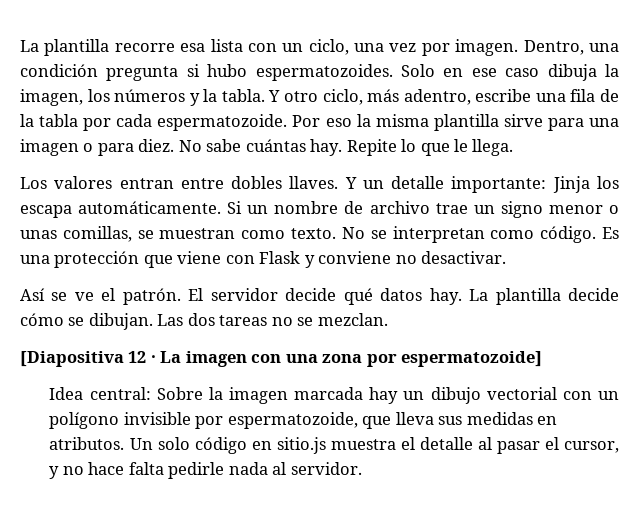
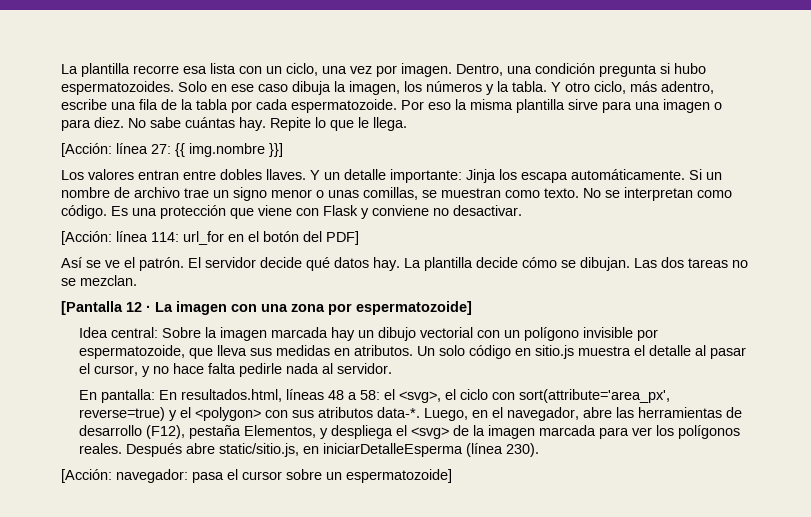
+ [Acción: línea 27: {{ img.nombre }}]
+ [Acción: línea 114: url_for en el botón del PDF]
- [Diapositiva 12 · La imagen con una zona por espermatozoide]
+ [Pantalla 12 · La imagen con una zona por espermatozoide]
+ En pantalla: En resultados.html, líneas 48 a 58: el <svg>, el ciclo con sort(attribute='area_px', reverse=true) y el <polygon> con sus atributos data-*. Luego, en el navegador, abre las herramientas de desarrollo (F12), pestaña Elementos, y despliega el <svg> de la imagen marcada para ver los polígonos reales. Después abre static/sitio.js, en iniciarDetalleEsperma (línea 230).
+ [Acción: navegador: pasa el cursor sobre un espermatozoide]

